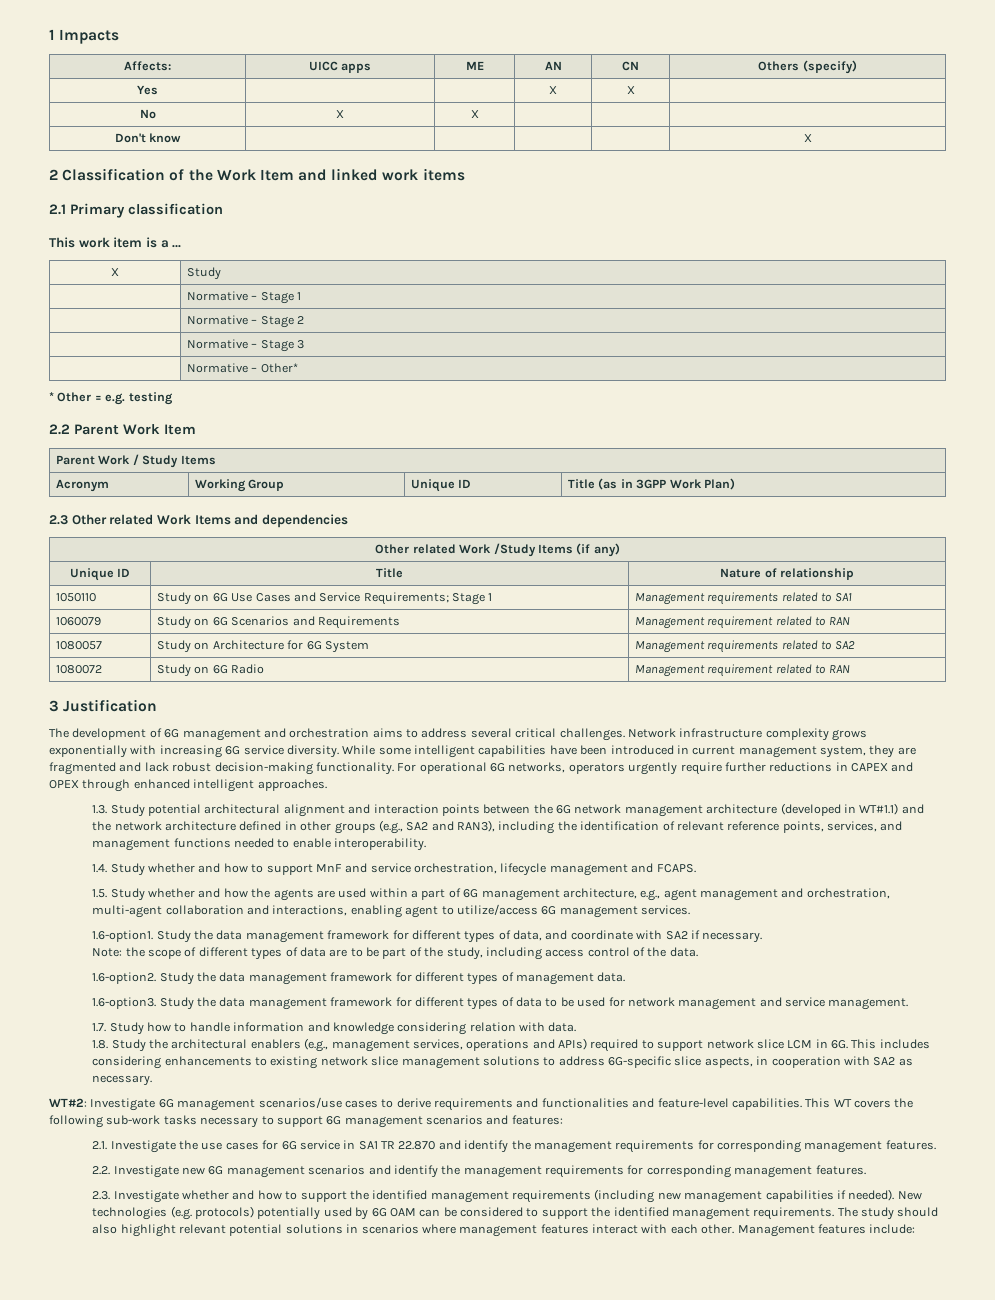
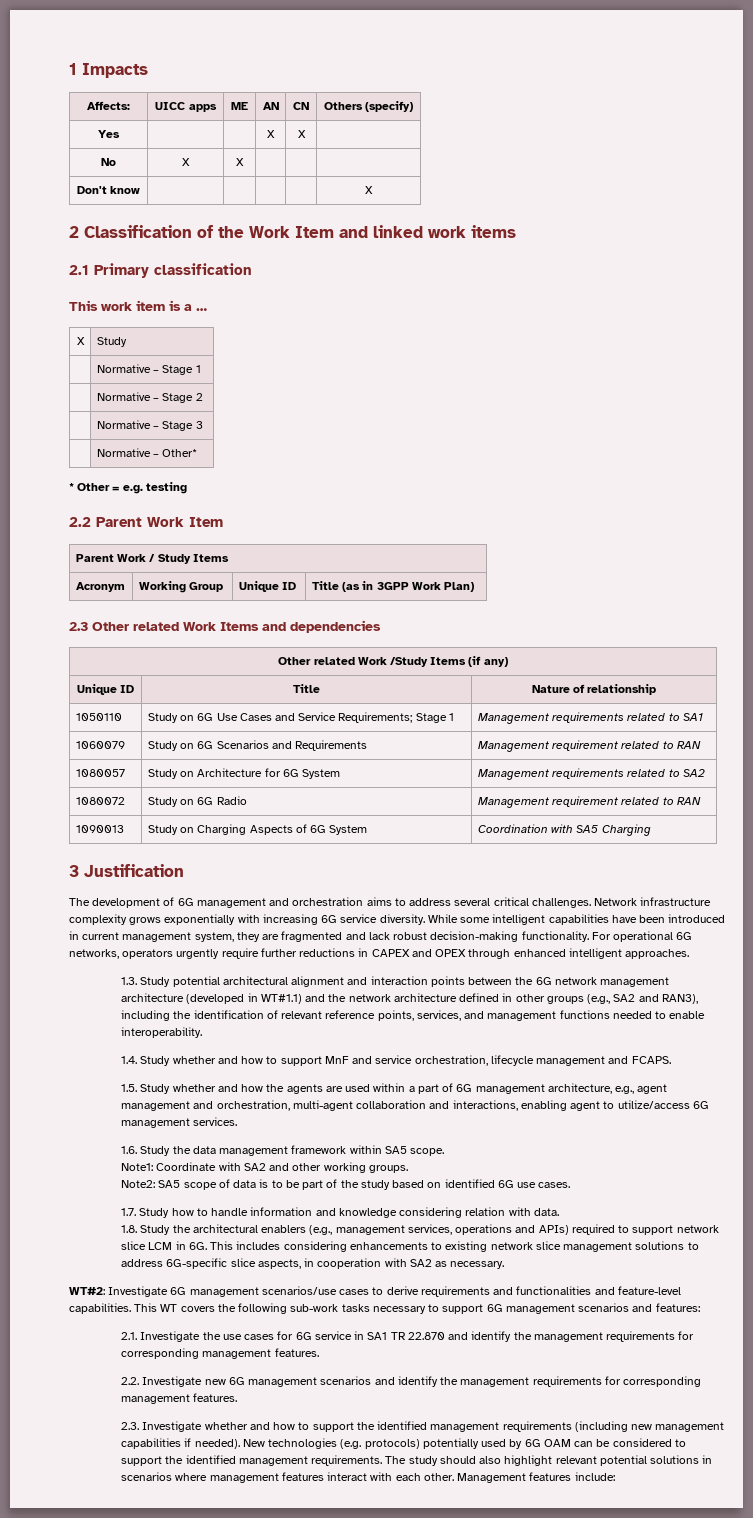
+ 1090013 | Study on Charging Aspects of 6G System | Coordination with SA5 Charging
- 1.6-option1. Study the data management framework for different types of data, and coordinate with SA2 if necessary.
- Note: the scope of different types of data are to be part of the study, including access control of the data.
- 1.6-option2. Study the data management framework for different types of management data.
- 1.6-option3. Study the data management framework for different types of data to be used for network management and service management.
+ 1.6. Study the data management framework within SA5 scope.
+ Note1: Coordinate with SA2 and other working groups.
+ Note2: SA5 scope of data is to be part of the study based on identified 6G use cases.

